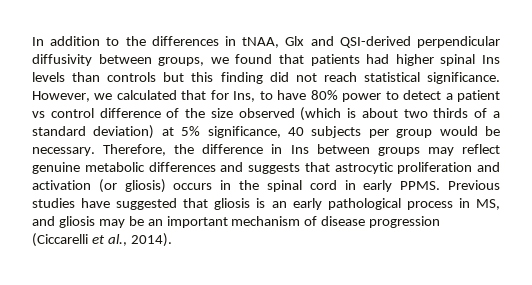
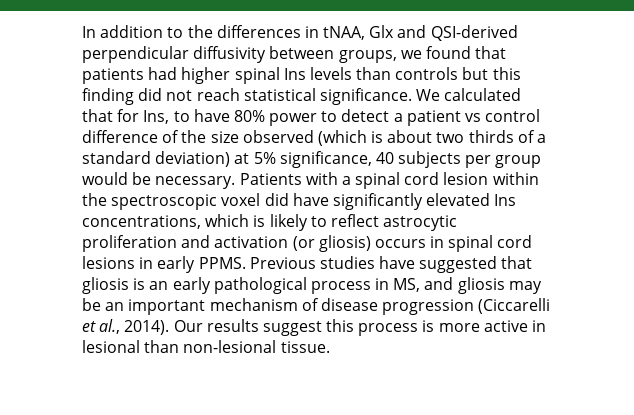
- However, we calculated that for Ins, to have 80% power to detect a patient vs control difference of the size observed (which is about two thirds of a standard deviation) at 5% significance, 40 subjects per group would be necessary.
+ We calculated that for Ins, to have 80% power to detect a patient vs control difference of the size observed (which is about two thirds of a standard deviation) at 5% significance, 40 subjects per group would be necessary.
- Therefore, the difference in Ins between groups may reflect genuine metabolic differences and suggests that astrocytic proliferation and activation (or gliosis) occurs in the spinal cord in early PPMS.
+ Patients with a spinal cord lesion within the spectroscopic voxel did have significantly elevated Ins concentrations, which is likely to reflect astrocytic proliferation and activation (or gliosis) occurs in spinal cord lesions in early PPMS.
+ Our results suggest this process is more active in lesional than non-lesional tissue.

